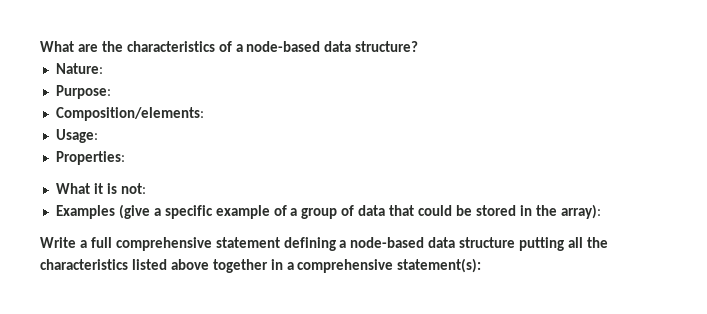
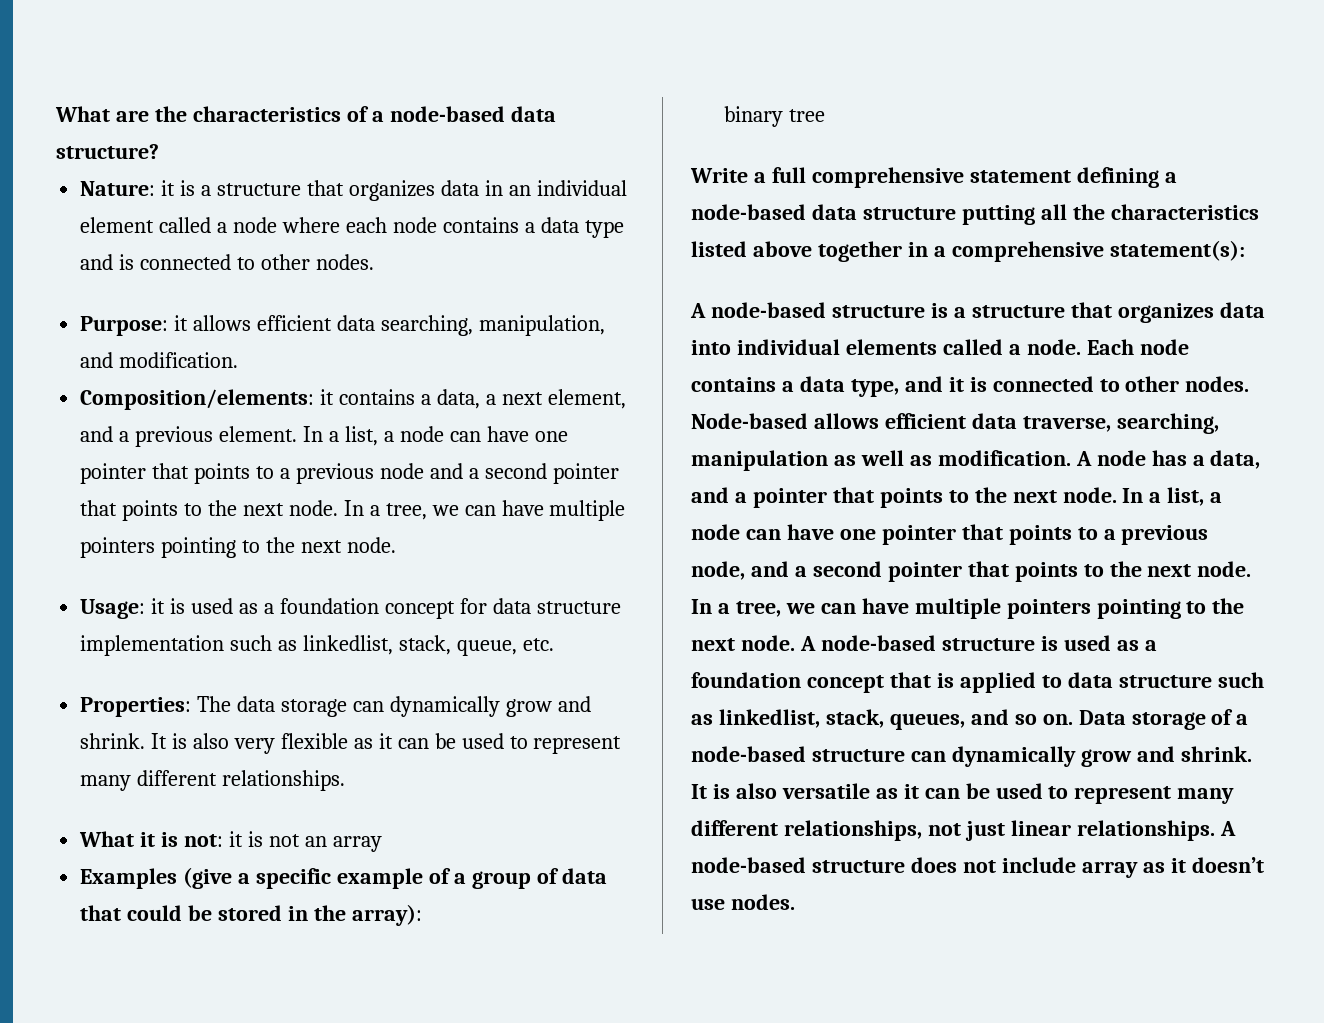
- Nature:
- Purpose:
- Composition/elements:
- Usage:
- Properties:
+ Nature: it is a structure that organizes data in an individual element called a node where each node contains a data type and is connected to other nodes.
+ Purpose: it allows efficient data searching, manipulation, and modification.
+ Composition/elements: it contains a data, a next element, and a previous element. In a list, a node can have one pointer that points to a previous node and a second pointer that points to the next node. In a tree, we can have multiple pointers pointing to the next node.
+ Usage: it is used as a foundation concept for data structure implementation such as linkedlist, stack, queue, etc.
+ Properties: The data storage can dynamically grow and shrink. It is also very flexible as it can be used to represent many different relationships.
- What it is not:
+ What it is not: it is not an array
+ binary tree
+ A node-based structure is a structure that organizes data into individual elements called a node. Each node contains a data type, and it is connected to other nodes. Node-based allows efficient data traverse, searching, manipulation as well as modification. A node has a data, and a pointer that points to the next node. In a list, a node can have one pointer that points to a previous node, and a second pointer that points to the next node. In a tree, we can have multiple pointers pointing to the next node. A node-based structure is used as a foundation concept that is applied to data structure such as linkedlist, stack, queues, and so on. Data storage of a node-based structure can dynamically grow and shrink. It is also versatile as it can be used to represent many different relationships, not just linear relationships. A node-based structure does not include array as it doesn’t use nodes.

